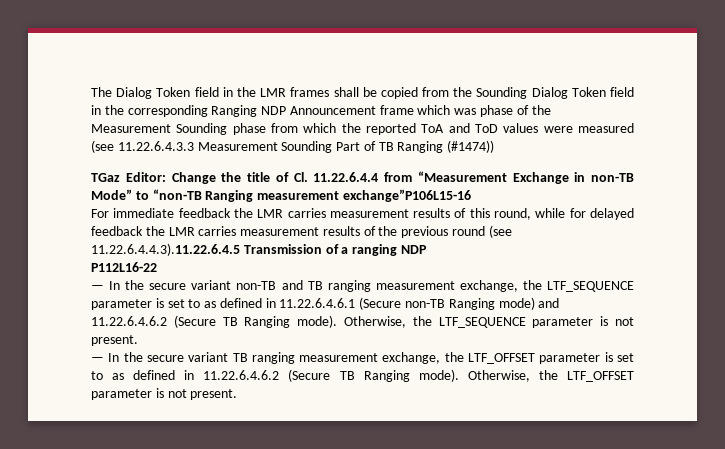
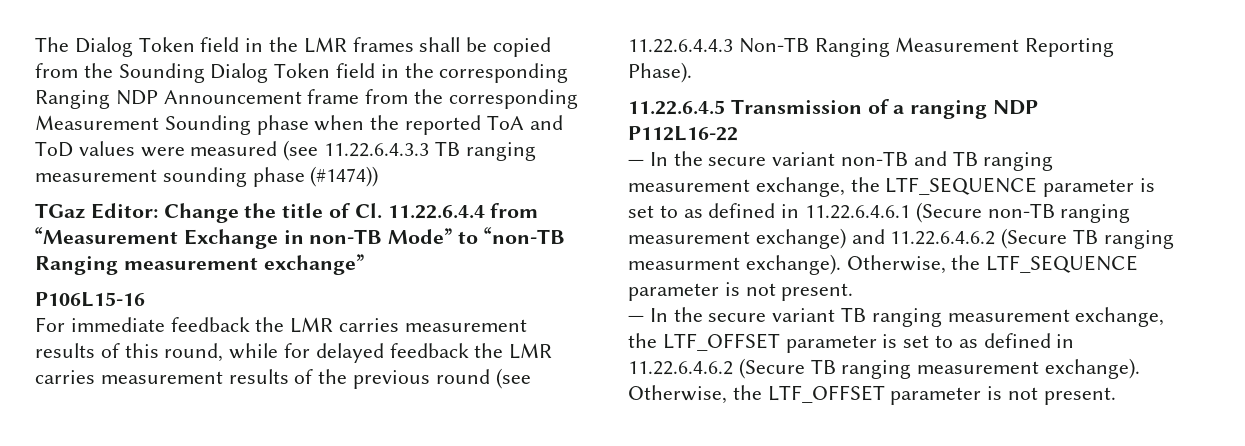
- The Dialog Token field in the LMR frames shall be copied from the Sounding Dialog Token field in the corresponding Ranging NDP Announcement frame which was phase of the Measurement Sounding phase from which the reported ToA and ToD values were measured (see 11.22.6.4.3.3 Measurement Sounding Part of TB Ranging (#1474))
+ The Dialog Token field in the LMR frames shall be copied from the Sounding Dialog Token field in the corresponding Ranging NDP Announcement frame from the corresponding Measurement Sounding phase when the reported ToA and ToD values were measured (see 11.22.6.4.3.3 TB ranging measurement sounding phase (#1474))
- TGaz Editor: Change the title of Cl. 11.22.6.4.4 from “Measurement Exchange in non-TB Mode” to “non-TB Ranging measurement exchange”P106L15-16
+ TGaz Editor: Change the title of Cl. 11.22.6.4.4 from “Measurement Exchange in non-TB Mode” to “non-TB Ranging measurement exchange”
+ P106L15-16
- For immediate feedback the LMR carries measurement results of this round, while for delayed feedback the LMR carries measurement results of the previous round (see 11.22.6.4.4.3).11.22.6.4.5 Transmission of a ranging NDP
+ For immediate feedback the LMR carries measurement results of this round, while for delayed feedback the LMR carries measurement results of the previous round (see 11.22.6.4.4.3 Non-TB Ranging Measurement Reporting Phase).
+ 11.22.6.4.5 Transmission of a ranging NDP
- — In the secure variant non-TB and TB ranging measurement exchange, the LTF_SEQUENCE parameter is set to as defined in 11.22.6.4.6.1 (Secure non-TB Ranging mode) and 11.22.6.4.6.2 (Secure TB Ranging mode).
+ — In the secure variant non-TB and TB ranging measurement exchange, the LTF_SEQUENCE parameter is set to as defined in 11.22.6.4.6.1 (Secure non-TB ranging measurement exchange) and 11.22.6.4.6.2 (Secure TB ranging measurment exchange).
- — In the secure variant TB ranging measurement exchange, the LTF_OFFSET parameter is set to as defined in 11.22.6.4.6.2 (Secure TB Ranging mode).
+ — In the secure variant TB ranging measurement exchange, the LTF_OFFSET parameter is set to as defined in 11.22.6.4.6.2 (Secure TB ranging measurement exchange).

